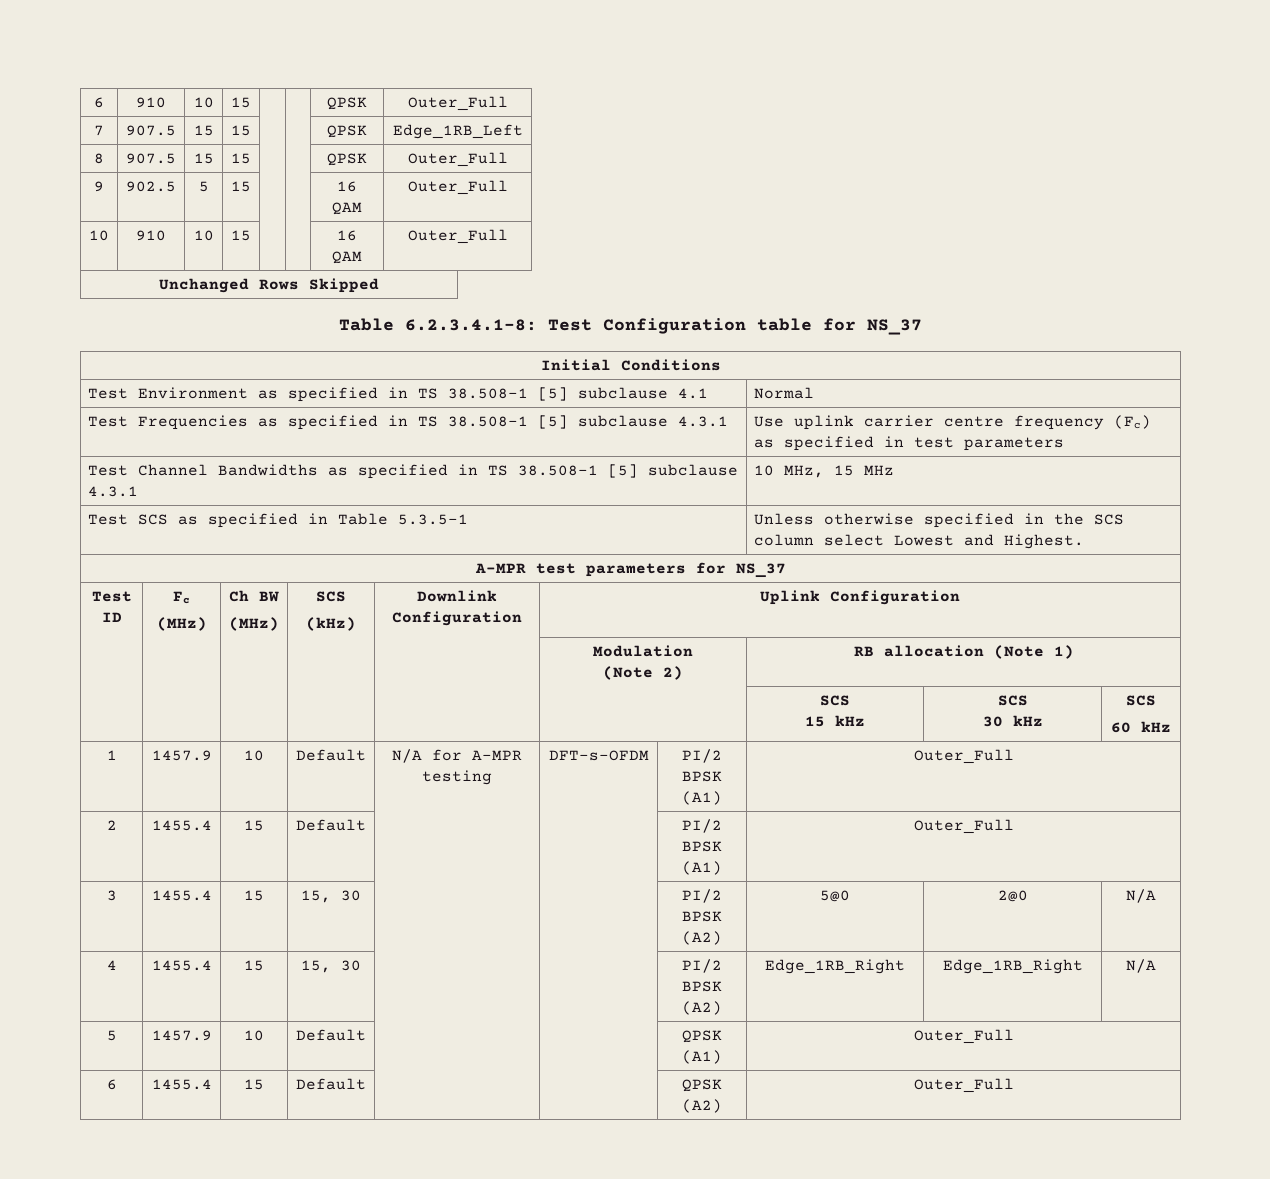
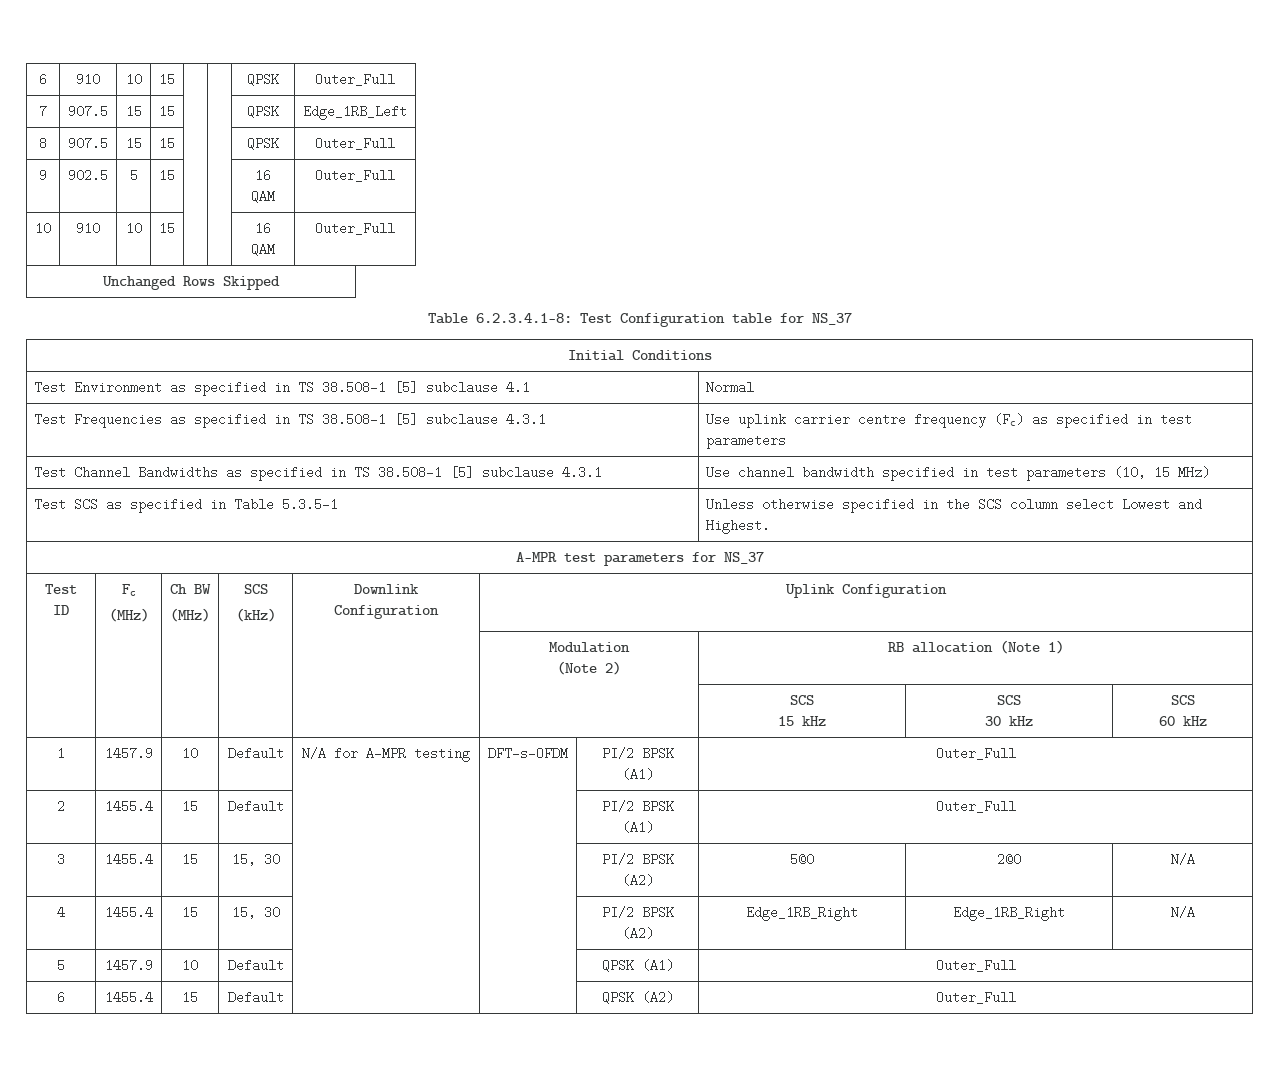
- Test Channel Bandwidths as specified in TS 38.508-1 [5] subclause 4.3.1 | 10 MHz, 15 MHz
+ Test Channel Bandwidths as specified in TS 38.508-1 [5] subclause 4.3.1 | Use channel bandwidth specified in test parameters (10, 15 MHz)

